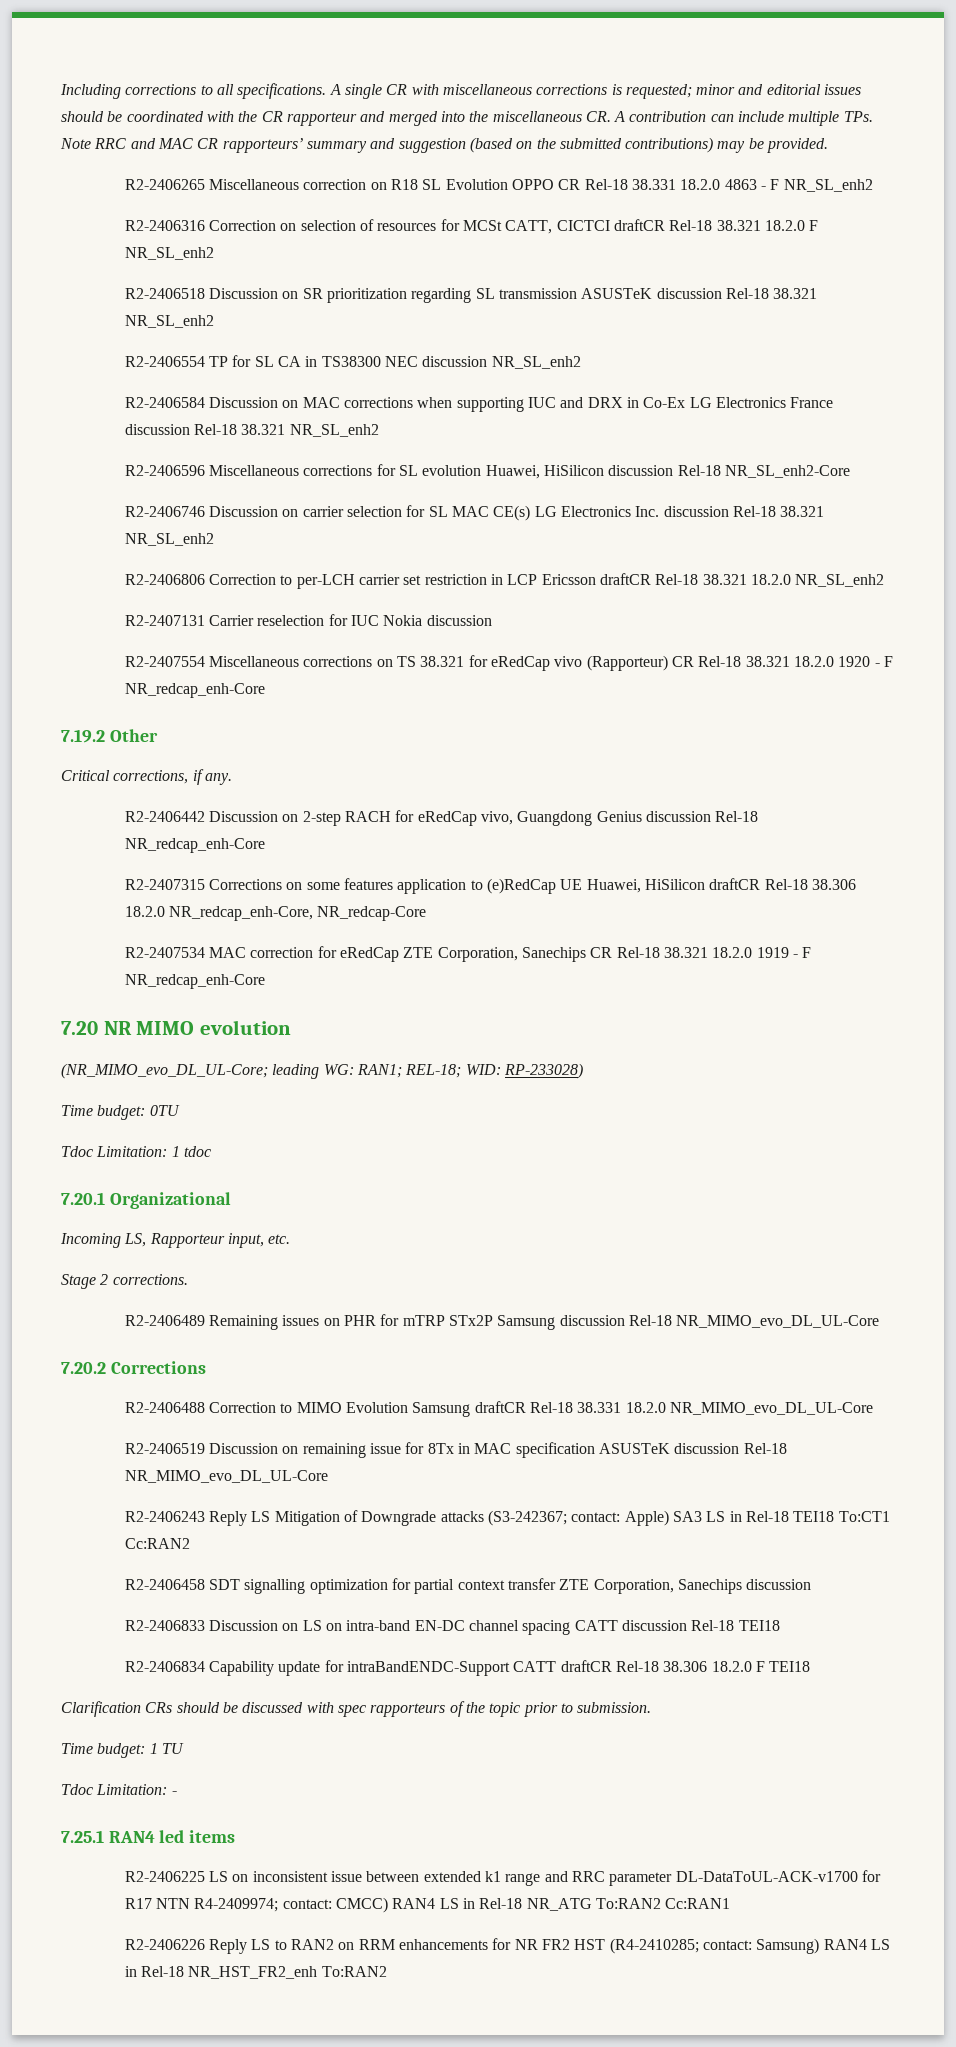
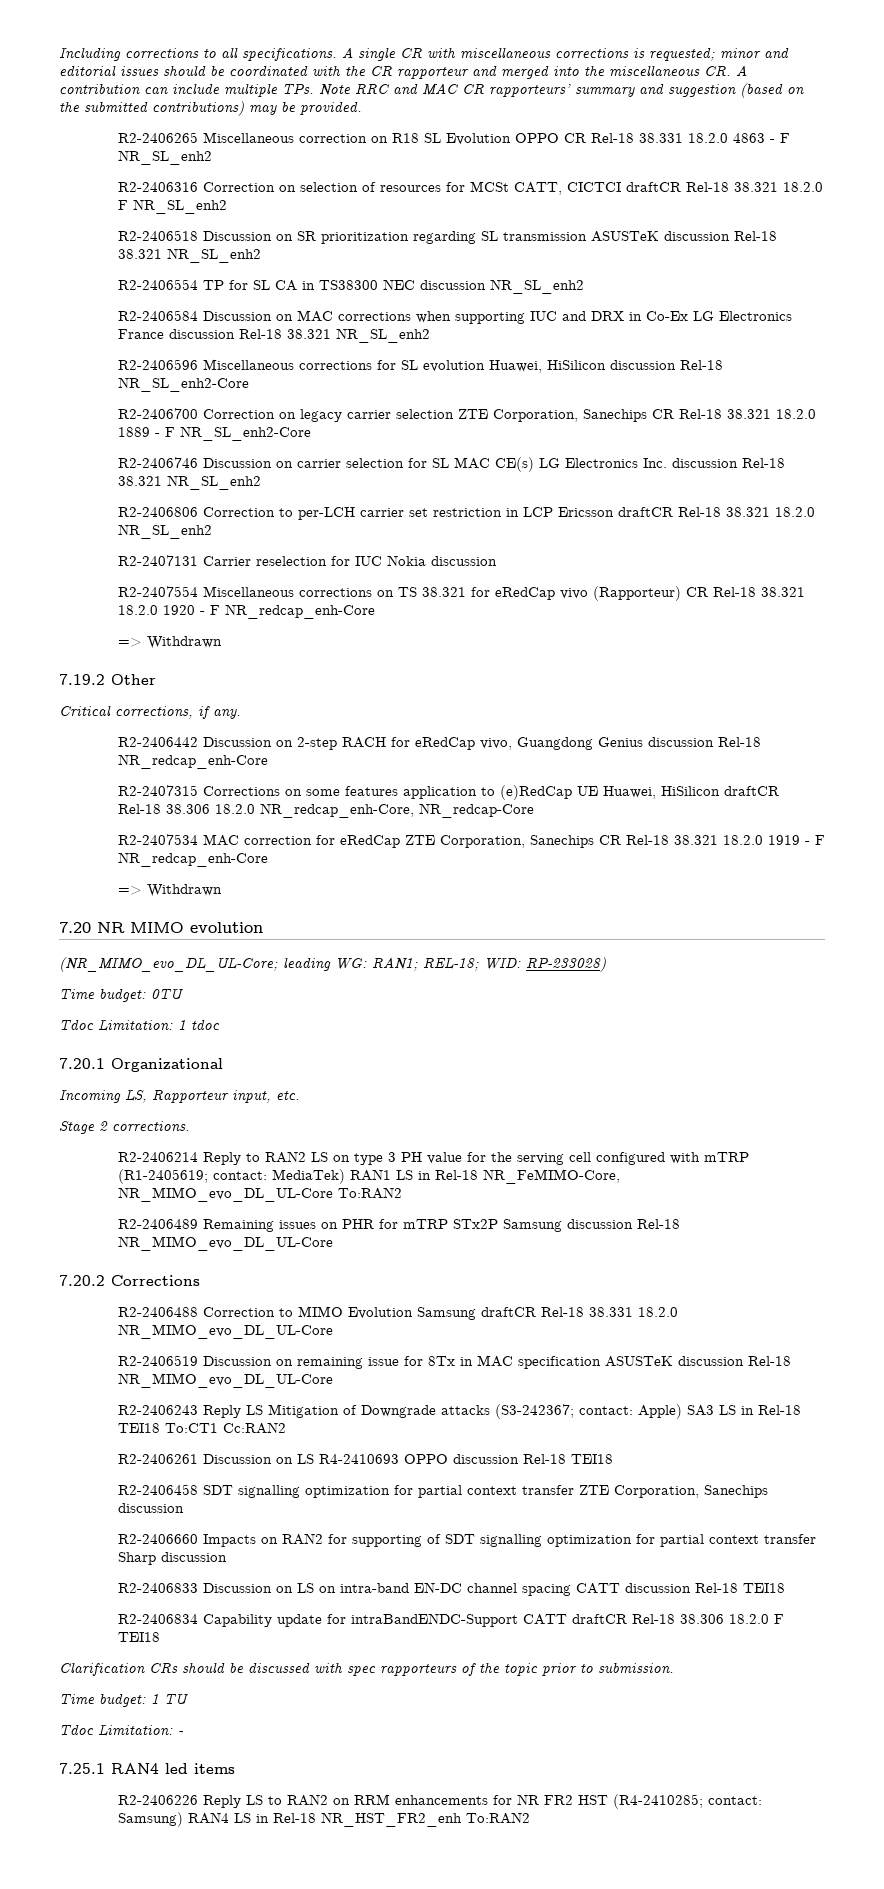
+ R2-2406700 Correction on legacy carrier selection ZTE Corporation, Sanechips CR Rel-18 38.321 18.2.0 1889 - F NR_SL_enh2-Core
  R2-2407554 Miscellaneous corrections on TS 38.321 for eRedCap vivo (Rapporteur) CR Rel-18 38.321 18.2.0 1920 - F NR_redcap_enh-Core
+ => Withdrawn
  R2-2407534 MAC correction for eRedCap ZTE Corporation, Sanechips CR Rel-18 38.321 18.2.0 1919 - F NR_redcap_enh-Core
+ => Withdrawn
+ R2-2406214 Reply to RAN2 LS on type 3 PH value for the serving cell configured with mTRP (R1-2405619; contact: MediaTek) RAN1 LS in Rel-18 NR_FeMIMO-Core, NR_MIMO_evo_DL_UL-Core To:RAN2
+ R2-2406261 Discussion on LS R4-2410693 OPPO discussion Rel-18 TEI18
+ R2-2406660 Impacts on RAN2 for supporting of SDT signalling optimization for partial context transfer Sharp discussion
- R2-2406225 LS on inconsistent issue between extended k1 range and RRC parameter DL-DataToUL-ACK-v1700 for R17 NTN R4-2409974; contact: CMCC) RAN4 LS in Rel-18 NR_ATG To:RAN2 Cc:RAN1

